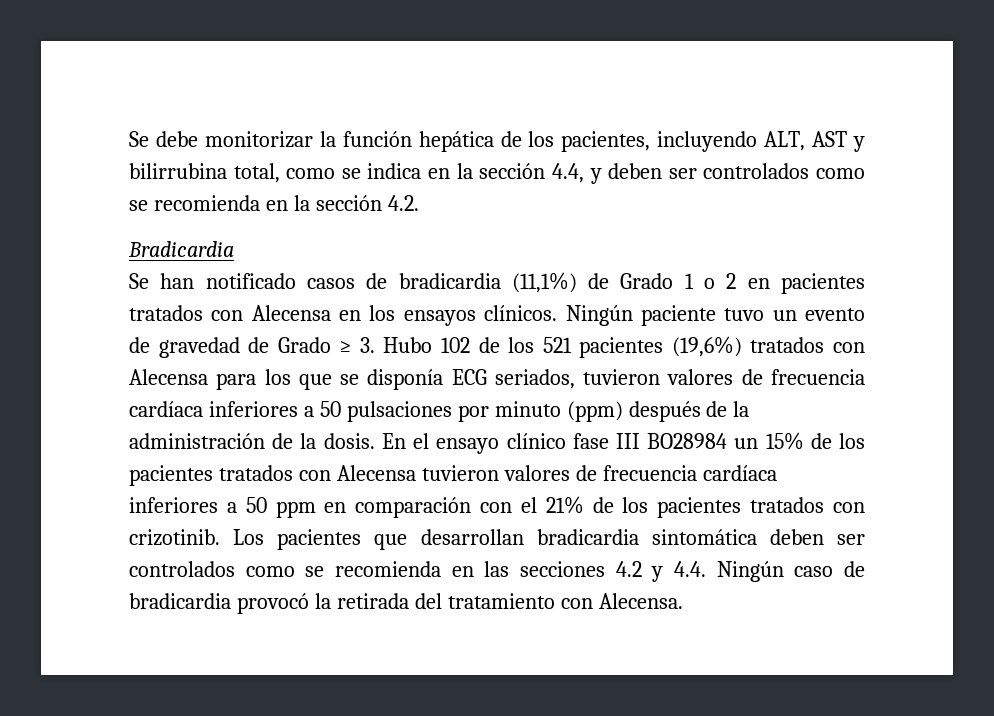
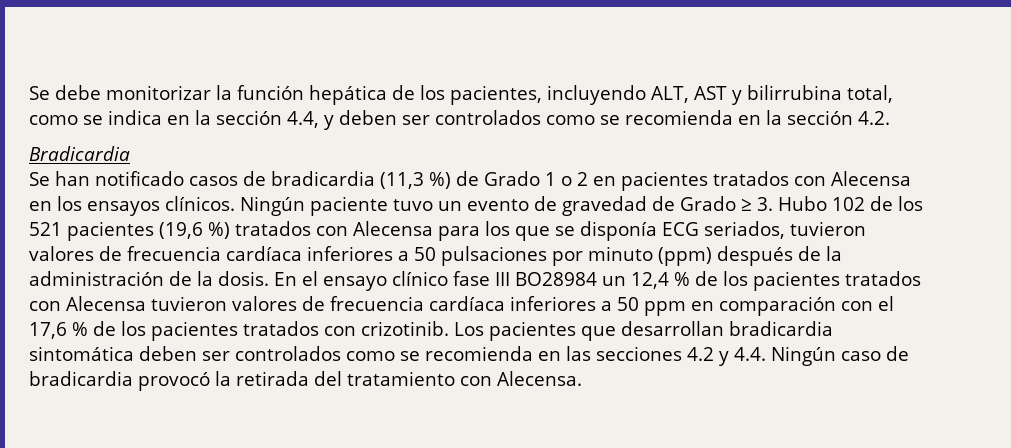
- Se han notificado casos de bradicardia (11,1%) de Grado 1 o 2 en pacientes tratados con Alecensa en los ensayos clínicos.
+ Se han notificado casos de bradicardia (11,3 %) de Grado 1 o 2 en pacientes tratados con Alecensa en los ensayos clínicos.
- Ningún paciente tuvo un evento de gravedad de Grado ≥ 3. Hubo 102 de los 521 pacientes (19,6%) tratados con Alecensa para los que se disponía ECG seriados, tuvieron valores de frecuencia cardíaca inferiores a 50 pulsaciones por minuto (ppm) después de la administración de la dosis.
+ Ningún paciente tuvo un evento de gravedad de Grado ≥ 3. Hubo 102 de los 521 pacientes (19,6 %) tratados con Alecensa para los que se disponía ECG seriados, tuvieron valores de frecuencia cardíaca inferiores a 50 pulsaciones por minuto (ppm) después de la administración de la dosis.
- En el ensayo clínico fase III BO28984 un 15% de los pacientes tratados con Alecensa tuvieron valores de frecuencia cardíaca inferiores a 50 ppm en comparación con el 21% de los pacientes tratados con crizotinib.
+ En el ensayo clínico fase III BO28984 un 12,4 % de los pacientes tratados con Alecensa tuvieron valores de frecuencia cardíaca inferiores a 50 ppm en comparación con el 17,6 % de los pacientes tratados con crizotinib.

